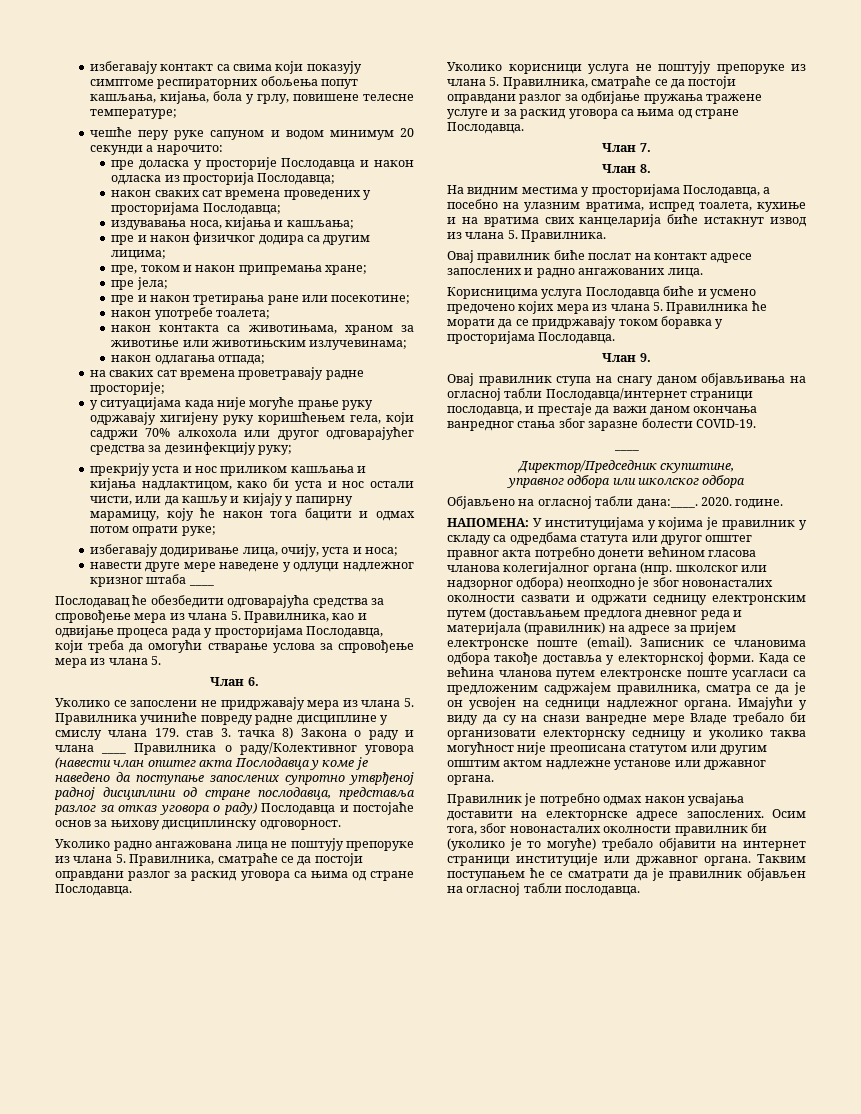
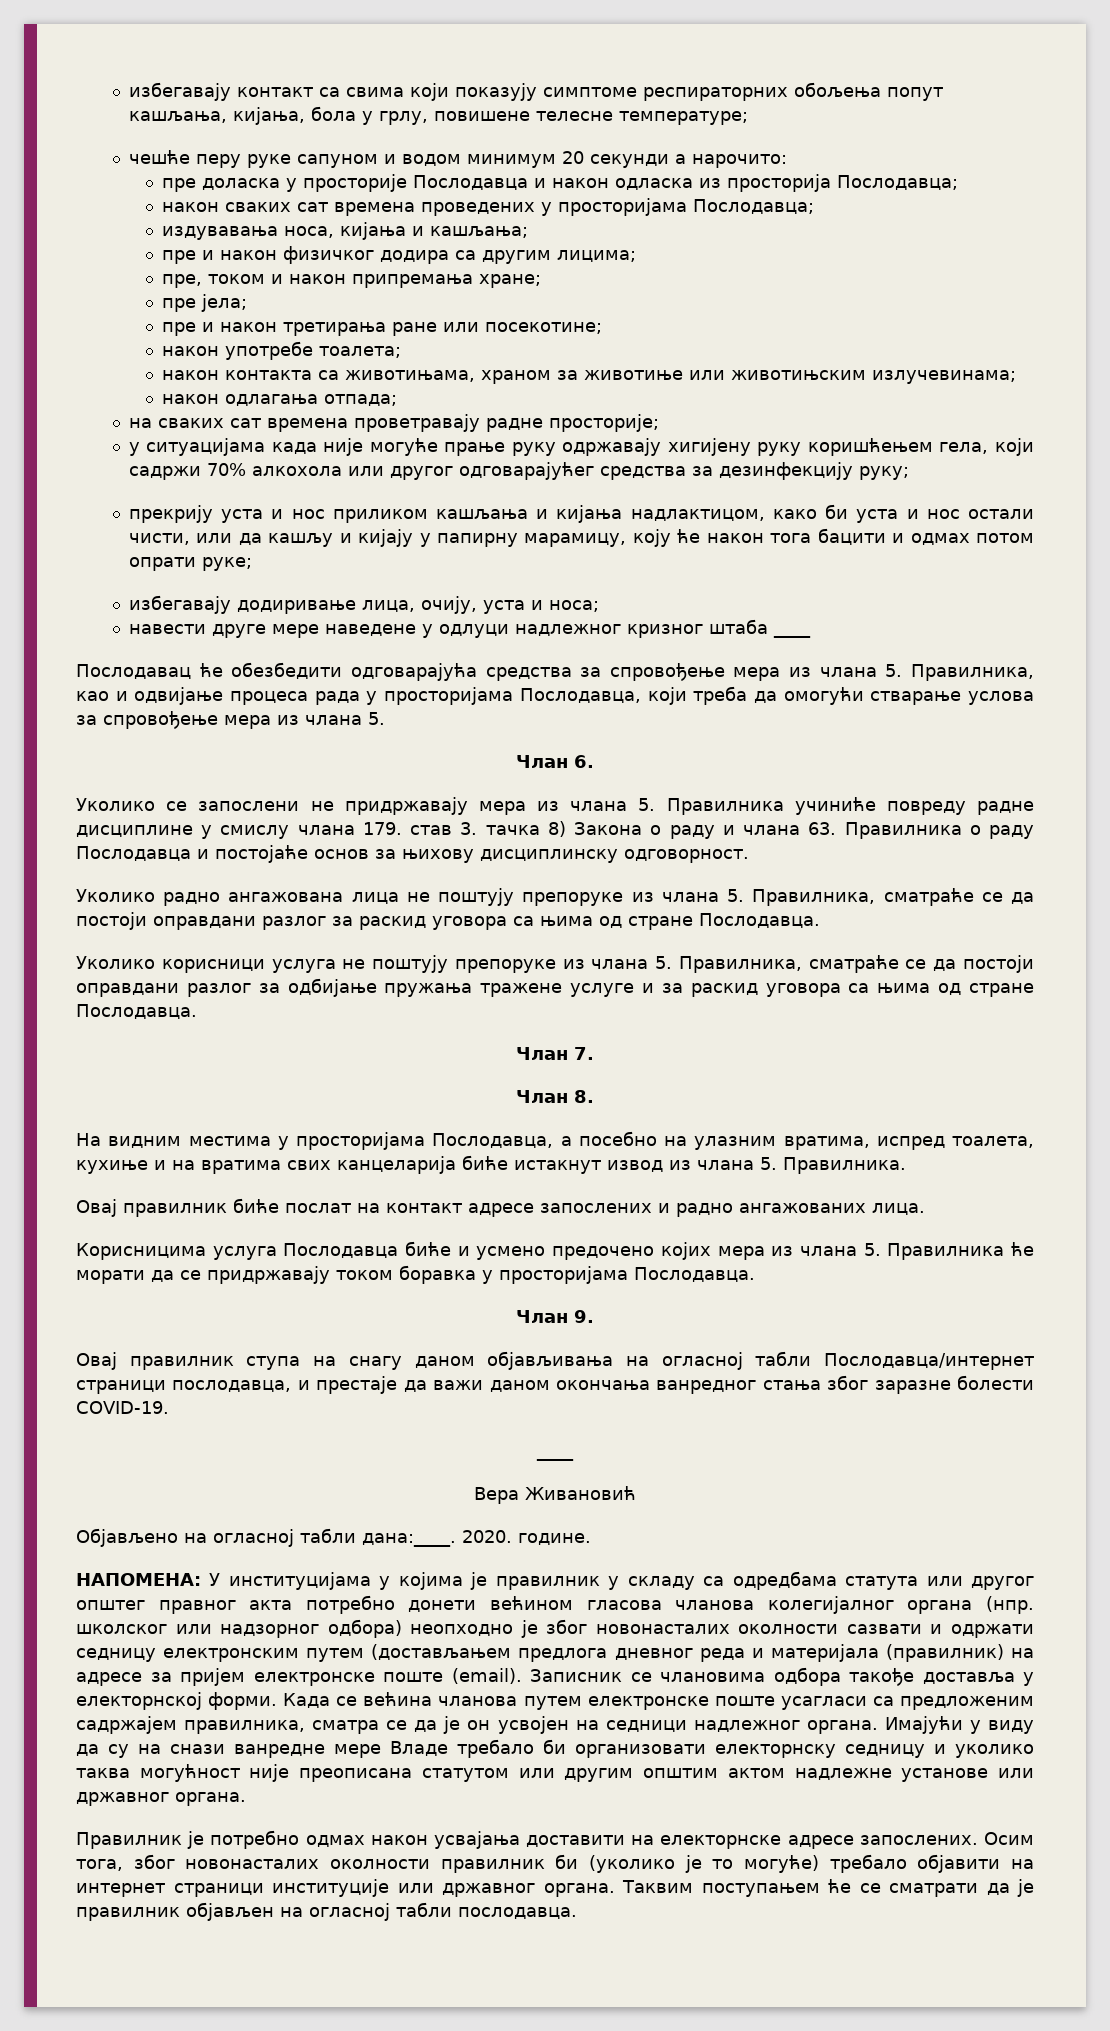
- Уколико се запослени не придржавају мера из члана 5. Правилника учиниће повреду радне дисциплине у смислу члана 179. став 3. тачка 8) Закона о раду и члана ____ Правилника о раду/Колективног уговора (навести члан општег акта Послодавца у коме је наведено да поступање запослених супротно утврђеној радној дисциплини од стране послодавца, представља разлог за отказ уговора о раду) Послодавца и постојаће основ за њихову дисциплинску одговорност.
+ Уколико се запослени не придржавају мера из члана 5. Правилника учиниће повреду радне дисциплине у смислу члана 179. став 3. тачка 8) Закона о раду и члана 63. Правилника о раду Послодавца и постојаће основ за њихову дисциплинску одговорност.
- Директор/Председник скупштине,
- управног одбора или школског одбора
+ Вера Живановић

